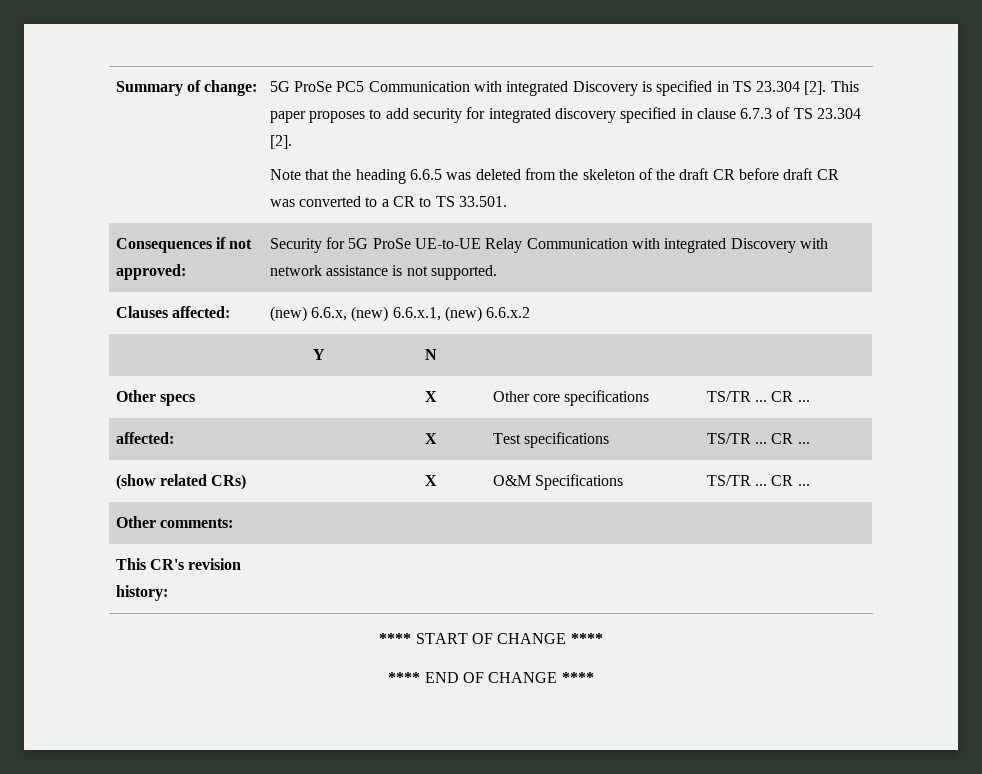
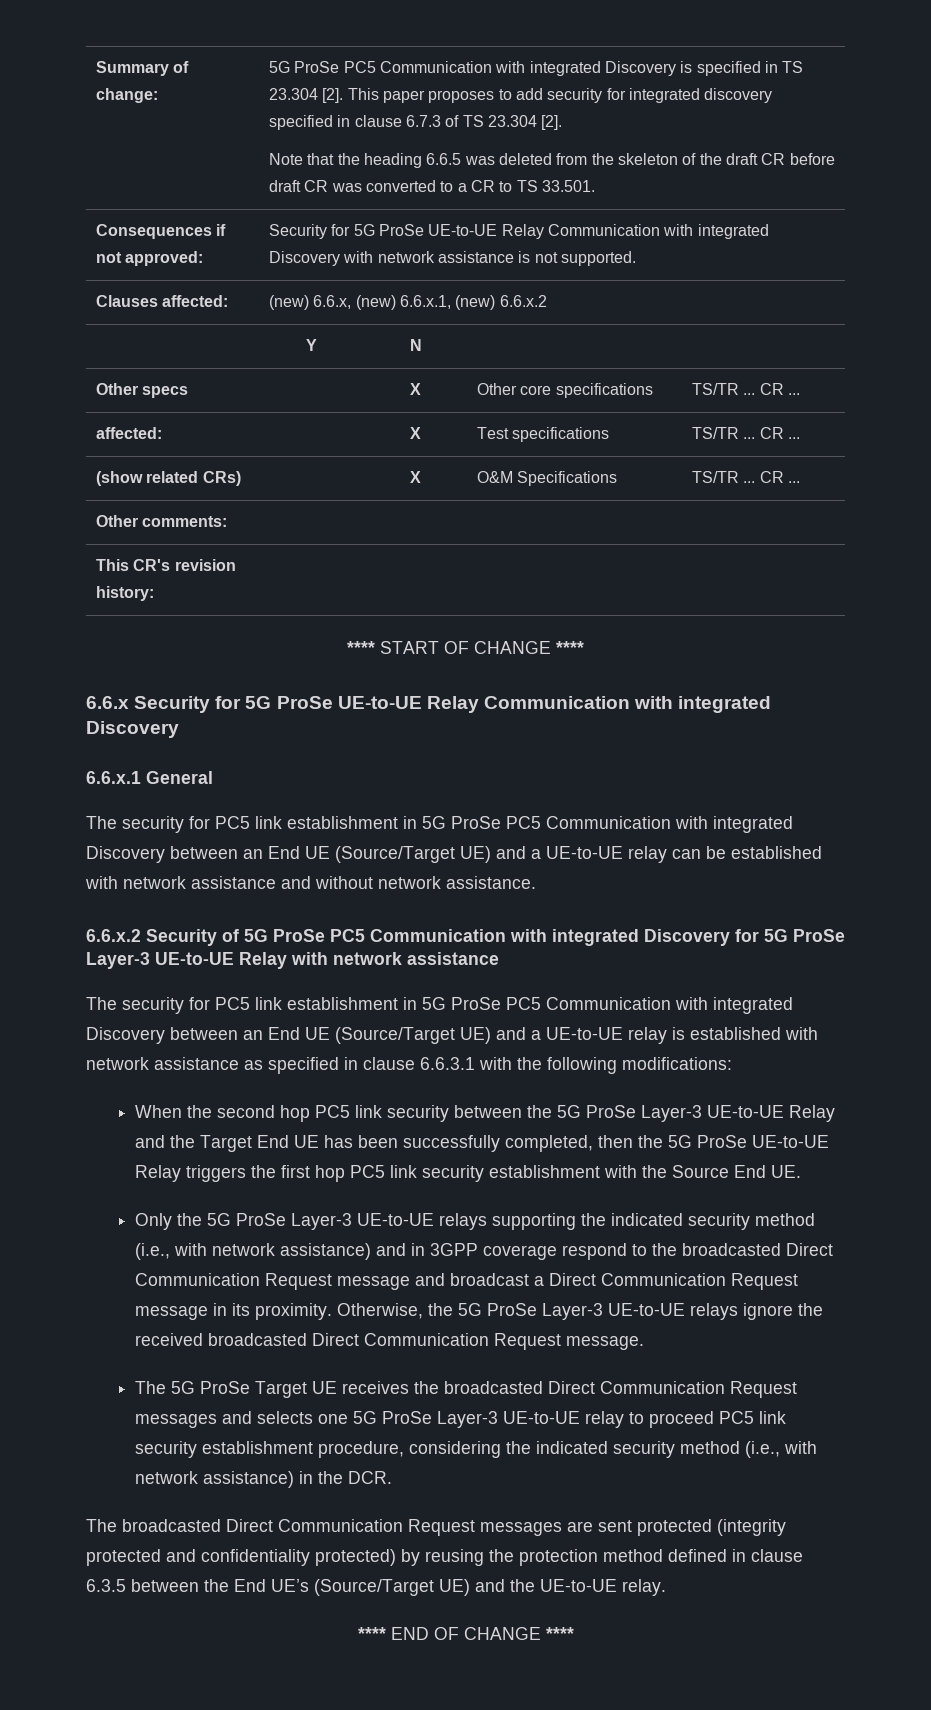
+ 6.6.x Security for 5G ProSe UE-to-UE Relay Communication with integrated Discovery
+ 6.6.x.1 General
+ The security for PC5 link establishment in 5G ProSe PC5 Communication with integrated Discovery between an End UE (Source/Target UE) and a UE-to-UE relay can be established with network assistance and without network assistance.
+ 6.6.x.2 Security of 5G ProSe PC5 Communication with integrated Discovery for 5G ProSe Layer-3 UE-to-UE Relay with network assistance
+ The security for PC5 link establishment in 5G ProSe PC5 Communication with integrated Discovery between an End UE (Source/Target UE) and a UE-to-UE relay is established with network assistance as specified in clause 6.6.3.1 with the following modifications:
+ When the second hop PC5 link security between the 5G ProSe Layer-3 UE-to-UE Relay and the Target End UE has been successfully completed, then the 5G ProSe UE-to-UE Relay triggers the first hop PC5 link security establishment with the Source End UE.
+ Only the 5G ProSe Layer-3 UE-to-UE relays supporting the indicated security method (i.e., with network assistance) and in 3GPP coverage respond to the broadcasted Direct Communication Request message and broadcast a Direct Communication Request message in its proximity. Otherwise, the 5G ProSe Layer-3 UE-to-UE relays ignore the received broadcasted Direct Communication Request message.
+ The 5G ProSe Target UE receives the broadcasted Direct Communication Request messages and selects one 5G ProSe Layer-3 UE-to-UE relay to proceed PC5 link security establishment procedure, considering the indicated security method (i.e., with network assistance) in the DCR.
+ The broadcasted Direct Communication Request messages are sent protected (integrity protected and confidentiality protected) by reusing the protection method defined in clause 6.3.5 between the End UE’s (Source/Target UE) and the UE-to-UE relay.

